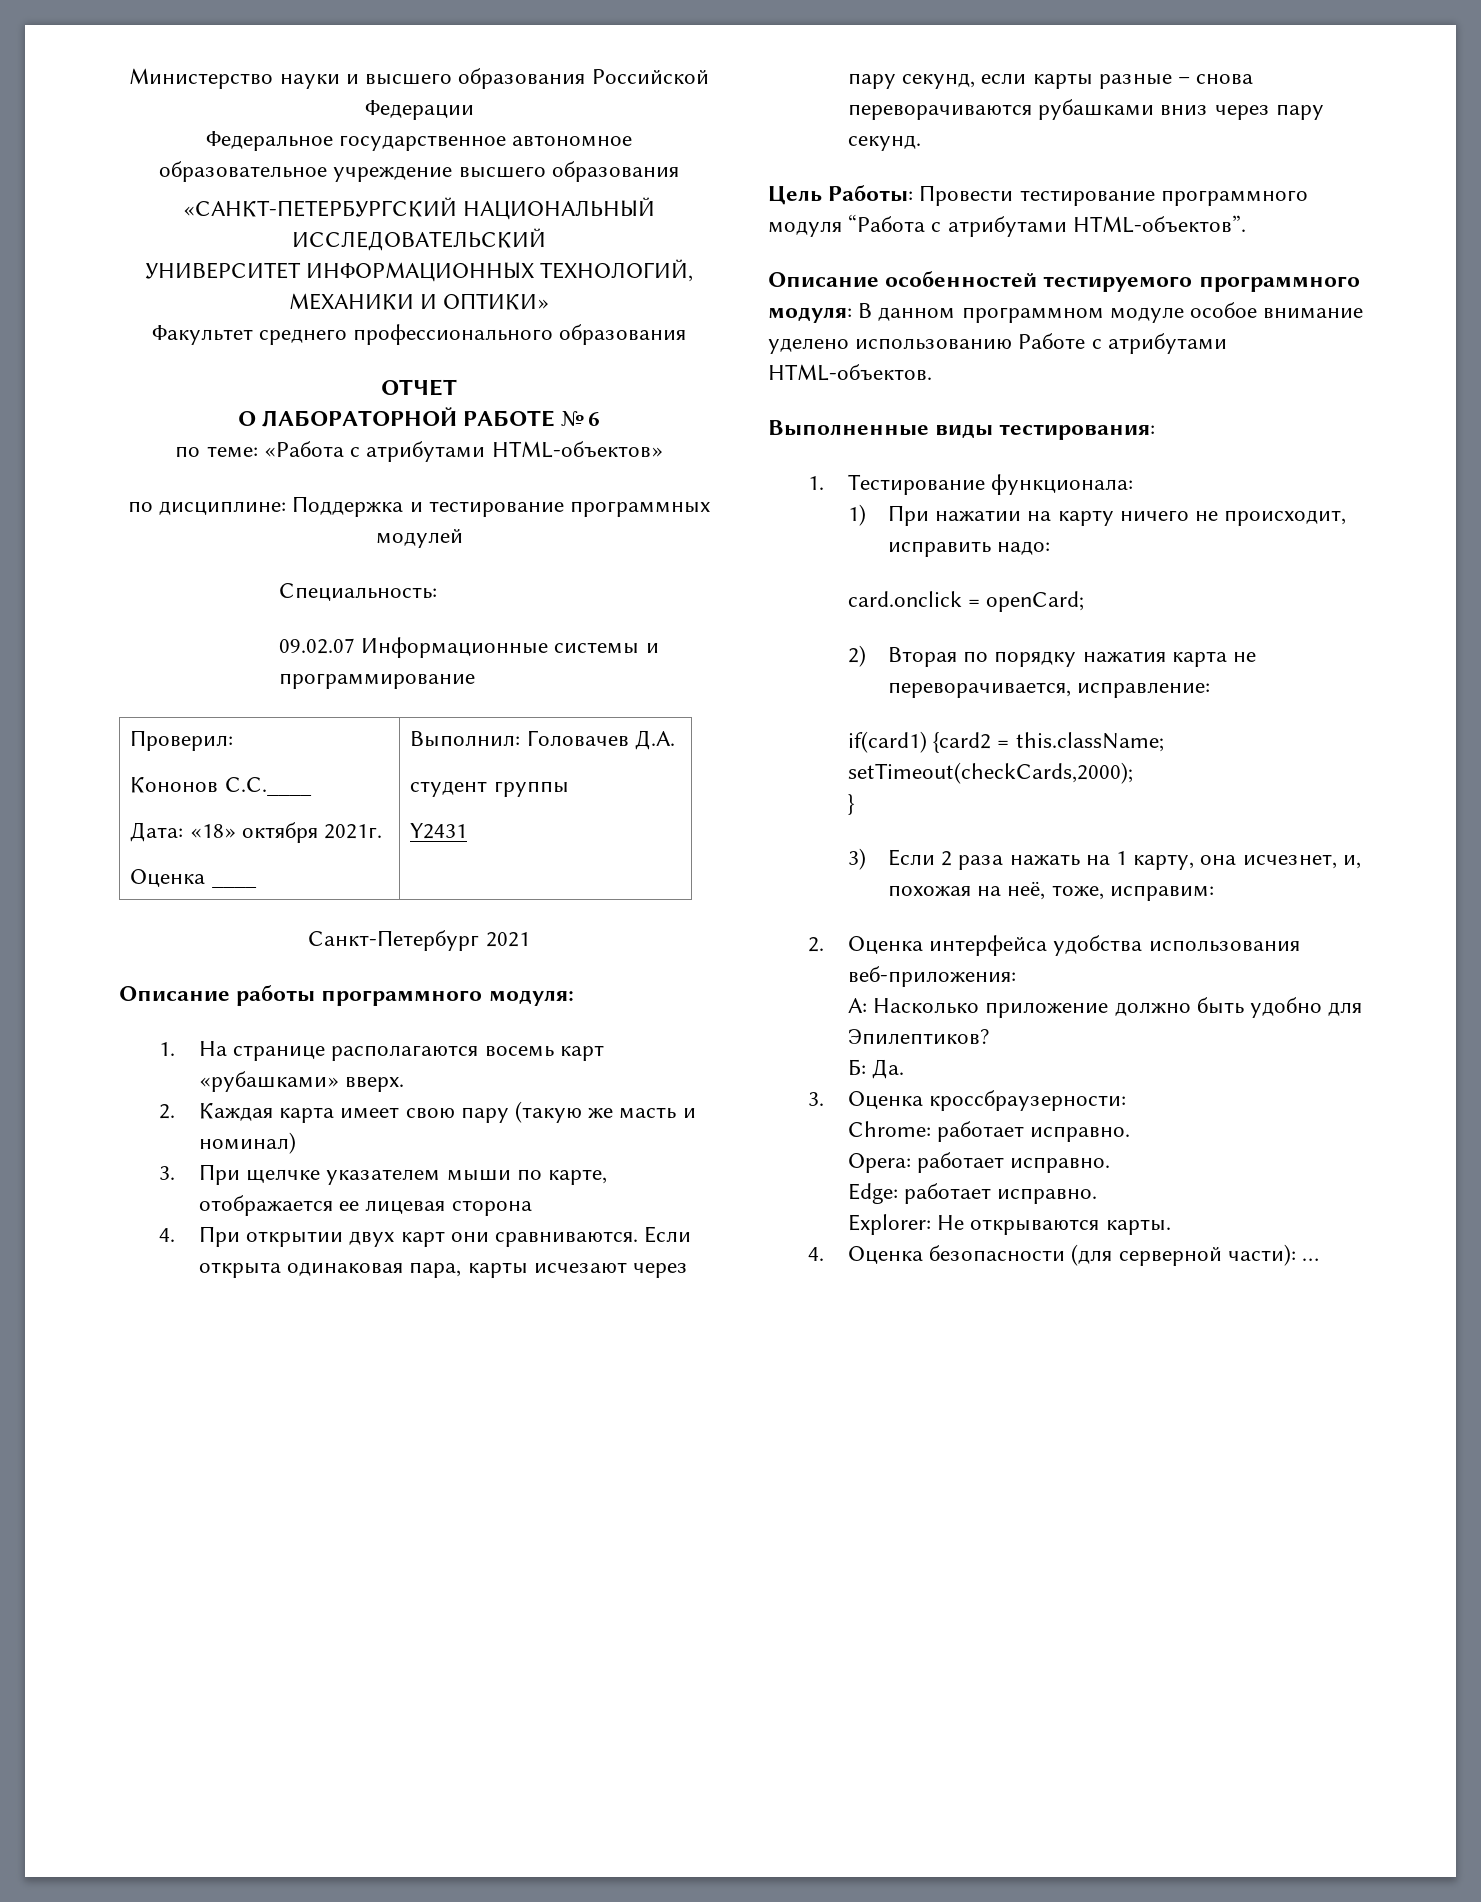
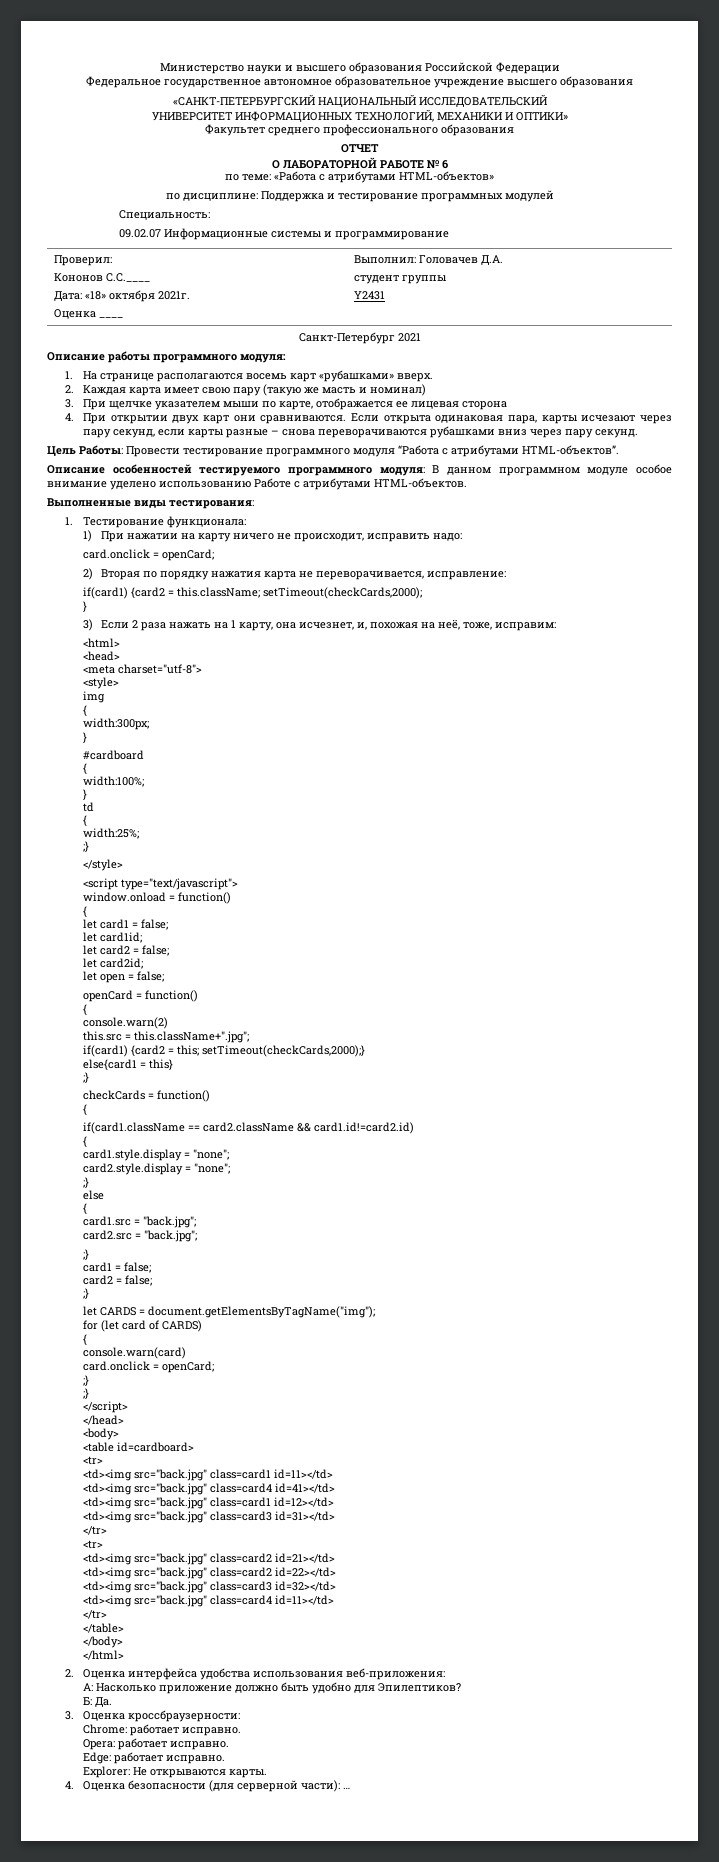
+ <html>
+ <head>
+ <meta charset="utf-8">
+ <style>
+ img
+ {
+ width:300px;
+ }
+ #cardboard
+ {
+ width:100%;
+ }
+ td
+ {
+ width:25%;
+ ;}
+ </style>
+ <script type="text/javascript">
+ window.onload = function()
+ {
+ let card1 = false;
+ let card1id;
+ let card2 = false;
+ let card2id;
+ let open = false;
+ openCard = function()
+ {
+ console.warn(2)
+ this.src = this.className+".jpg";
+ if(card1) {card2 = this; setTimeout(checkCards,2000);}
+ else{card1 = this}
+ ;}
+ checkCards = function()
+ {
+ if(card1.className == card2.className && card1.id!=card2.id)
+ {
+ card1.style.display = "none";
+ card2.style.display = "none";
+ ;}
+ else
+ {
+ card1.src = "back.jpg";
+ card2.src = "back.jpg";
+ ;}
+ card1 = false;
+ card2 = false;
+ ;}
+ let CARDS = document.getElementsByTagName("img");
+ for (let card of CARDS)
+ {
+ console.warn(card)
+ card.onclick = openCard;
+ ;}
+ ;}
+ </script>
+ </head>
+ <body>
+ <table id=cardboard>
+ <tr>
+ <td><img src="back.jpg" class=card1 id=11></td>
+ <td><img src="back.jpg" class=card4 id=41></td>
+ <td><img src="back.jpg" class=card1 id=12></td>
+ <td><img src="back.jpg" class=card3 id=31></td>
+ </tr>
+ <tr>
+ <td><img src="back.jpg" class=card2 id=21></td>
+ <td><img src="back.jpg" class=card2 id=22></td>
+ <td><img src="back.jpg" class=card3 id=32></td>
+ <td><img src="back.jpg" class=card4 id=11></td>
+ </tr>
+ </table>
+ </body>
+ </html>

